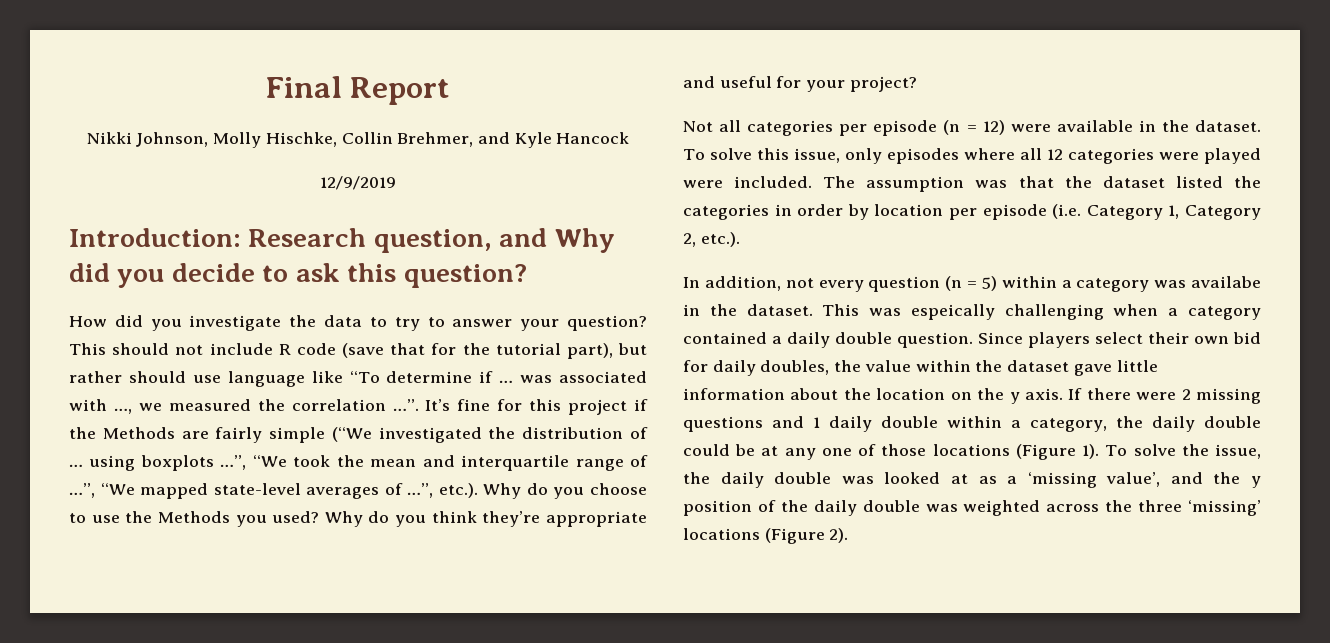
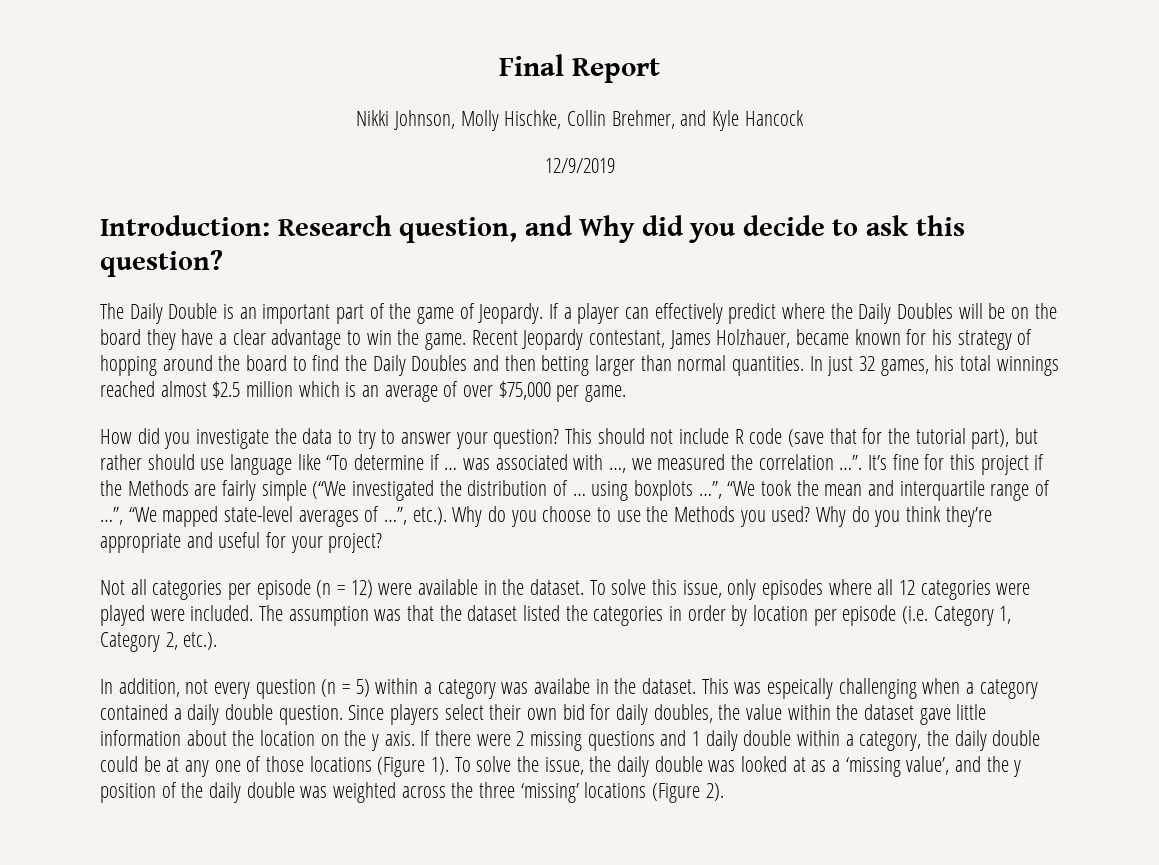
+ The Daily Double is an important part of the game of Jeopardy. If a player can effectively predict where the Daily Doubles will be on the board they have a clear advantage to win the game. Recent Jeopardy contestant, James Holzhauer, became known for his strategy of hopping around the board to find the Daily Doubles and then betting larger than normal quantities. In just 32 games, his total winnings reached almost $2.5 million which is an average of over $75,000 per game.

